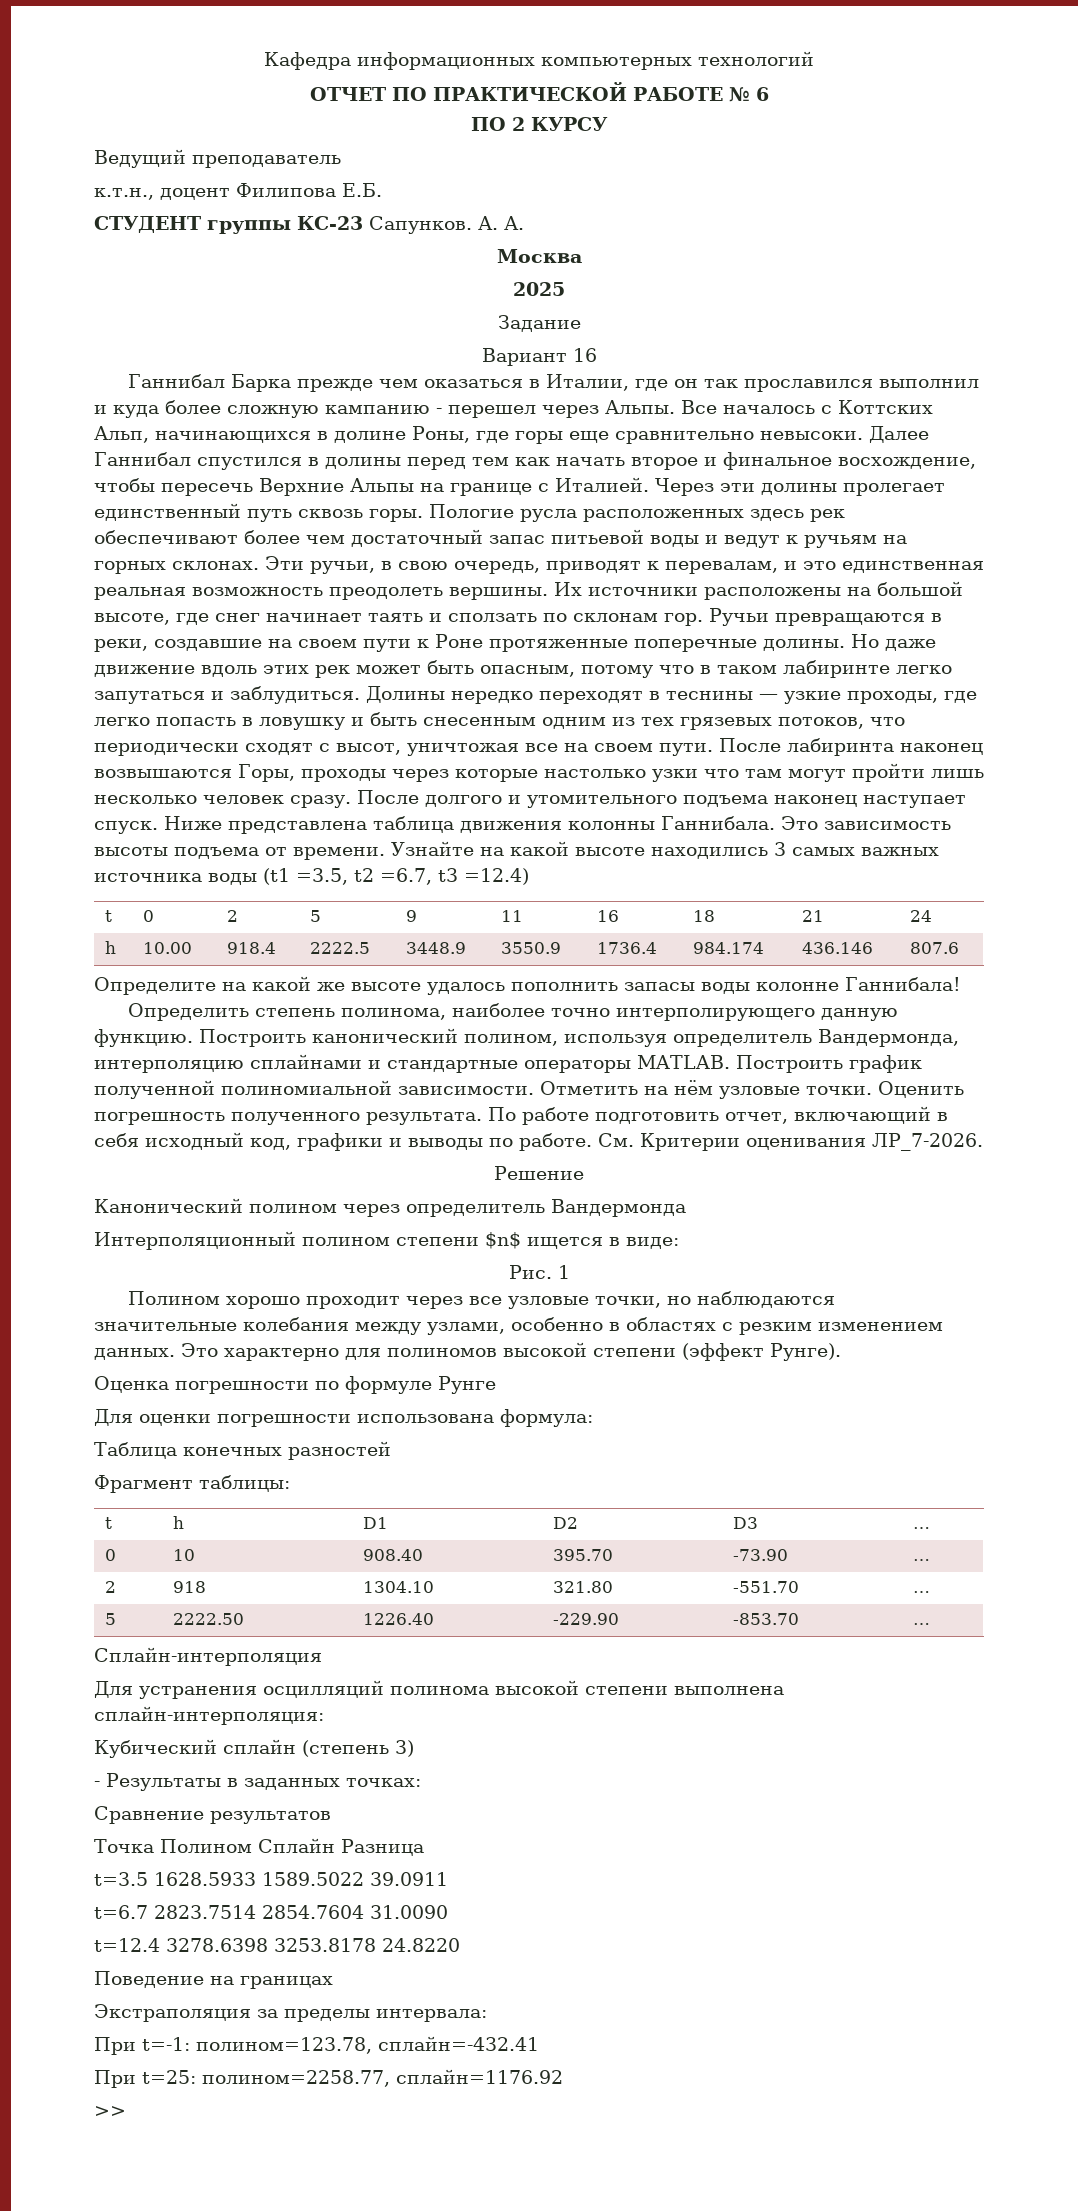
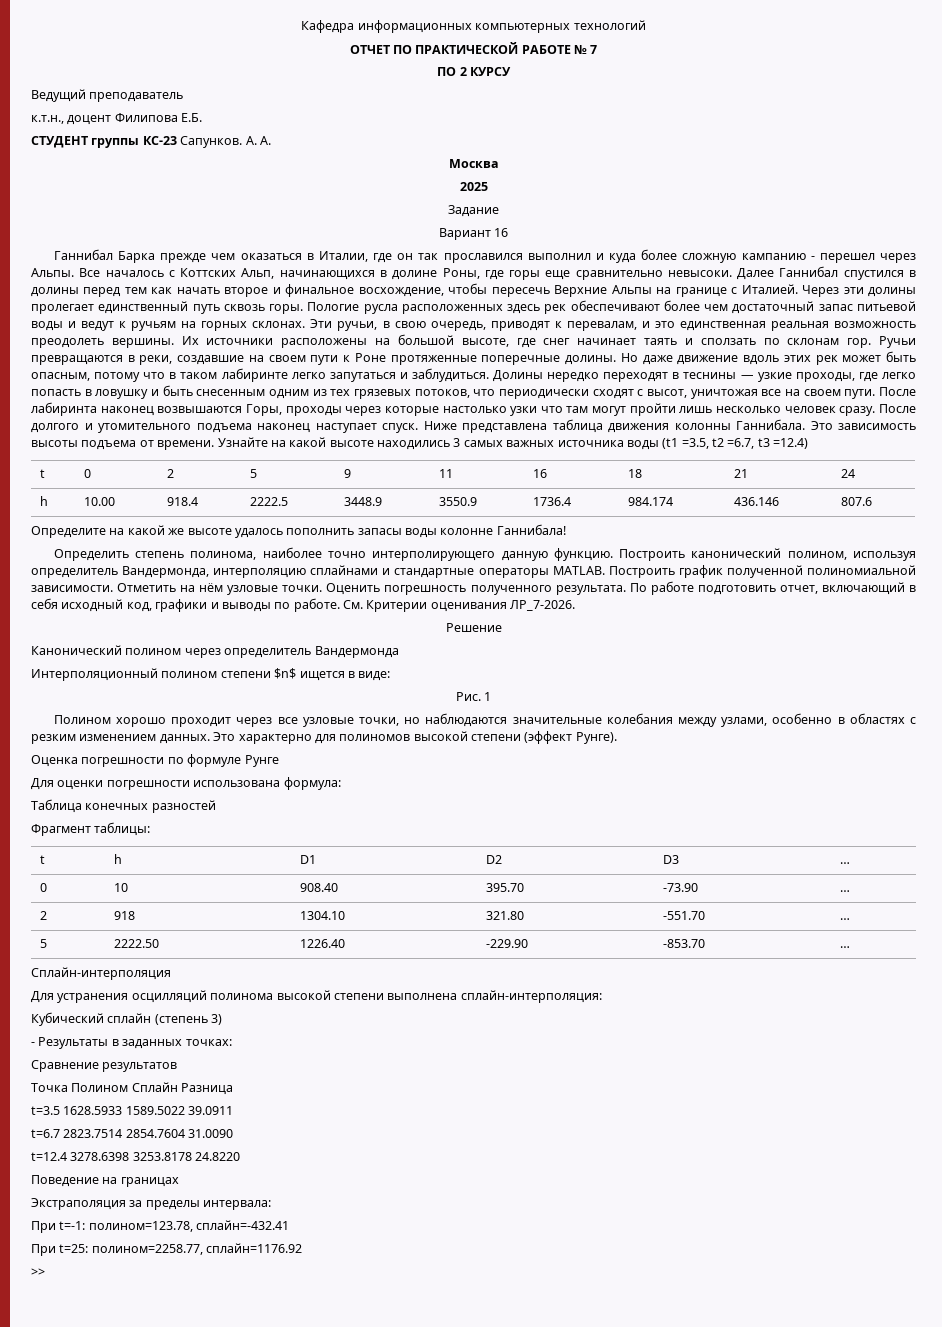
- ОТЧЕТ ПО ПРАКТИЧЕСКОЙ РАБОТЕ № 6
+ ОТЧЕТ ПО ПРАКТИЧЕСКОЙ РАБОТЕ № 7

